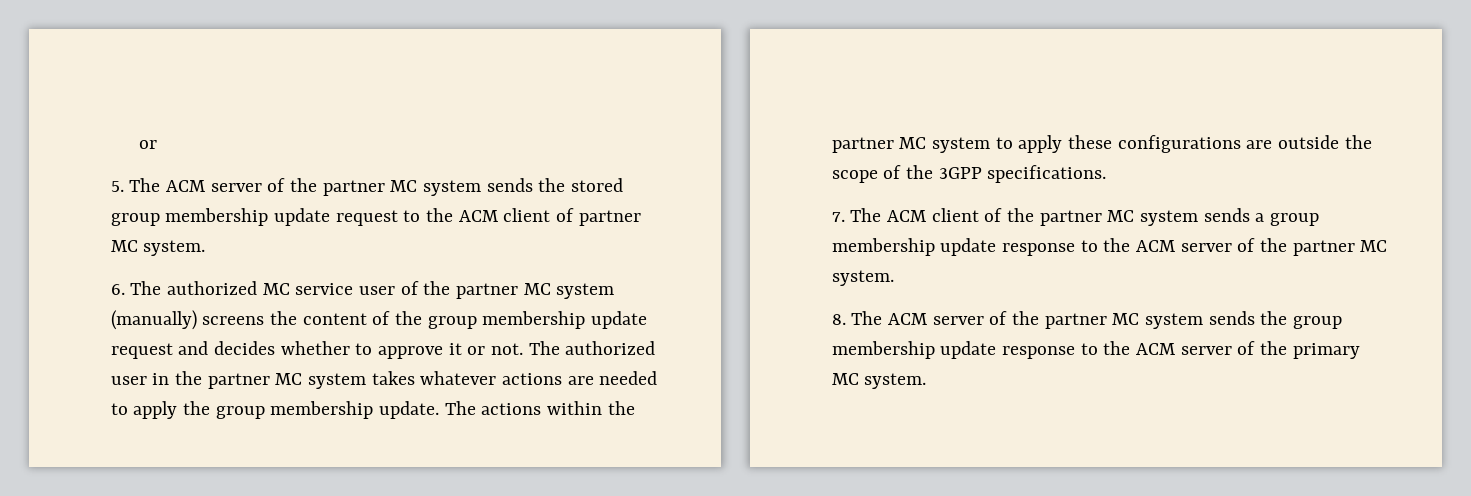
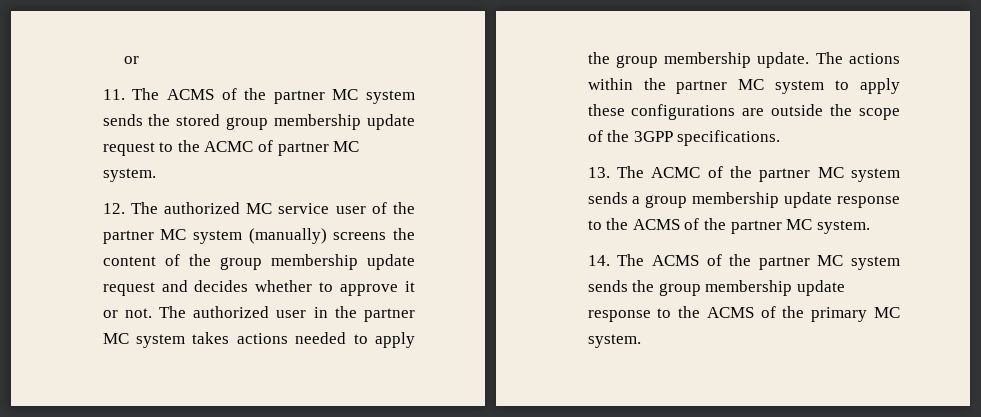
- 5. The ACM server of the partner MC system sends the stored group membership update request to the ACM client of partner MC system.
+ 11. The ACMS of the partner MC system sends the stored group membership update request to the ACMC of partner MC system.
- 6. The authorized MC service user of the partner MC system (manually) screens the content of the group membership update request and decides whether to approve it or not.
+ 12. The authorized MC service user of the partner MC system (manually) screens the content of the group membership update request and decides whether to approve it or not.
- The authorized user in the partner MC system takes whatever actions are needed to apply the group membership update.
+ The authorized user in the partner MC system takes actions needed to apply the group membership update.
- 7. The ACM client of the partner MC system sends a group membership update response to the ACM server of the partner MC system.
+ 13. The ACMC of the partner MC system sends a group membership update response to the ACMS of the partner MC system.
- 8. The ACM server of the partner MC system sends the group membership update response to the ACM server of the primary MC system.
+ 14. The ACMS of the partner MC system sends the group membership update response to the ACMS of the primary MC system.

